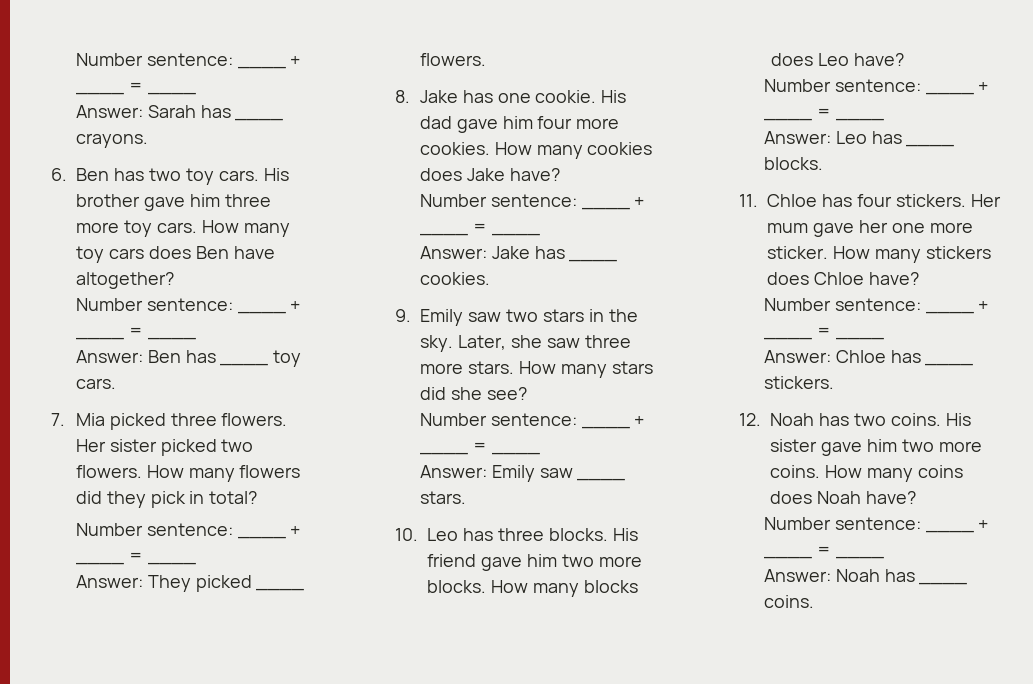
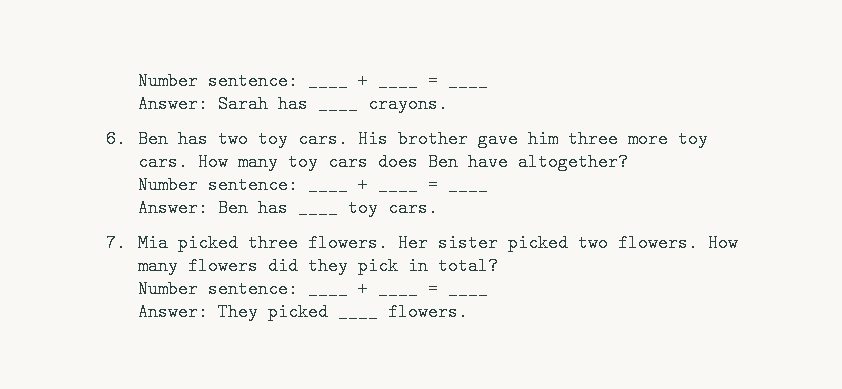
- 8. Jake has one cookie. His dad gave him four more cookies. How many cookies does Jake have?
- Number sentence: ____ + ____ = ____
- Answer: Jake has ____ cookies.
- 9. Emily saw two stars in the sky. Later, she saw three more stars. How many stars did she see?
- Number sentence: ____ + ____ = ____
- Answer: Emily saw ____ stars.
- 10. Leo has three blocks. His friend gave him two more blocks. How many blocks does Leo have?
- Number sentence: ____ + ____ = ____
- Answer: Leo has ____ blocks.
- 11. Chloe has four stickers. Her mum gave her one more sticker. How many stickers does Chloe have?
- Number sentence: ____ + ____ = ____
- Answer: Chloe has ____ stickers.
- 12. Noah has two coins. His sister gave him two more coins. How many coins does Noah have?
- Number sentence: ____ + ____ = ____
- Answer: Noah has ____ coins.

